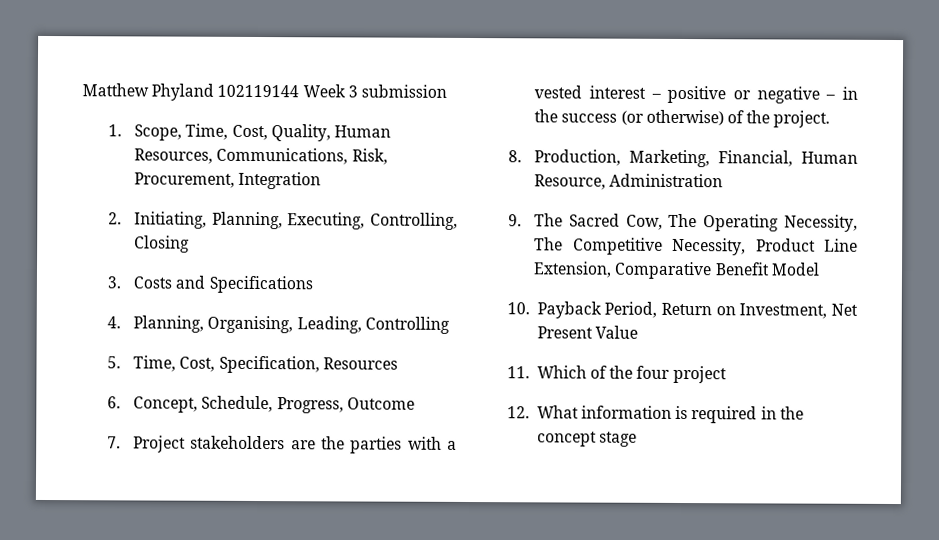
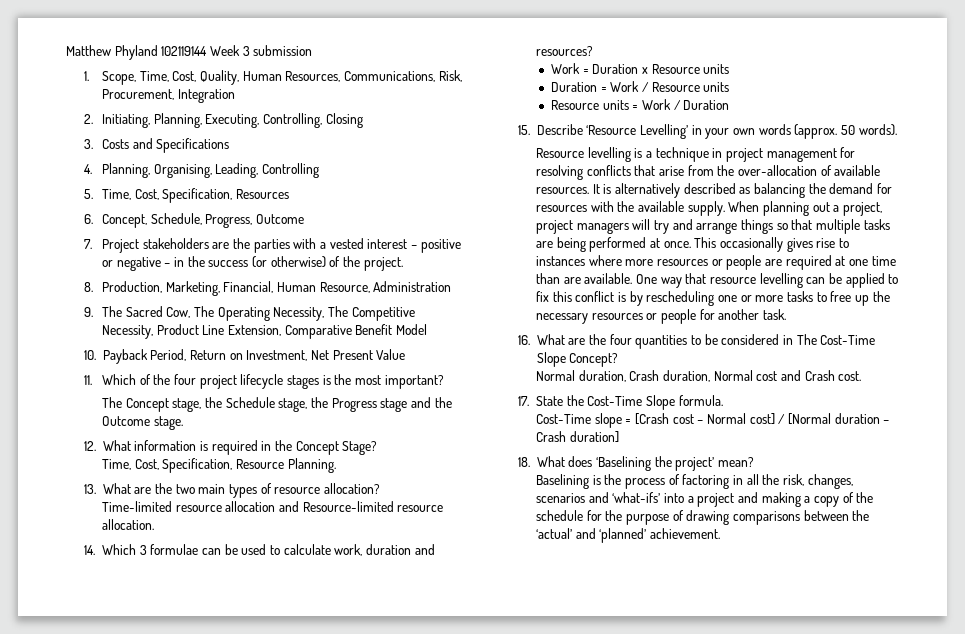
- 11. Which of the four project
+ 11. Which of the four project lifecycle stages is the most important?
+ The Concept stage, the Schedule stage, the Progress stage and the Outcome stage.
- 12. What information is required in the concept stage
+ 12. What information is required in the Concept Stage?
+ Time, Cost, Specification, Resource Planning.
+ 13. What are the two main types of resource allocation?
+ Time-limited resource allocation and Resource-limited resource allocation.
+ 14. Which 3 formulae can be used to calculate work, duration and resources?
+ Work = Duration x Resource units
+ Duration = Work / Resource units
+ Resource units = Work / Duration
+ 15. Describe ‘Resource Levelling’ in your own words (approx. 50 words).
+ Resource levelling is a technique in project management for resolving conflicts that arise from the over-allocation of available resources. It is alternatively described as balancing the demand for resources with the available supply. When planning out a project, project managers will try and arrange things so that multiple tasks are being performed at once. This occasionally gives rise to instances where more resources or people are required at one time than are available. One way that resource levelling can be applied to fix this conflict is by rescheduling one or more tasks to free up the necessary resources or people for another task.
+ 16. What are the four quantities to be considered in The Cost-Time Slope Concept?
+ Normal duration, Crash duration, Normal cost and Crash cost.
+ 17. State the Cost-Time Slope formula.
+ Cost-Time slope = [Crash cost – Normal cost] / [Normal duration – Crash duration]
+ 18. What does ‘Baselining the project’ mean?
+ Baselining is the process of factoring in all the risk, changes, scenarios and ‘what-ifs’ into a project and making a copy of the schedule for the purpose of drawing comparisons between the ‘actual’ and ‘planned’ achievement.

